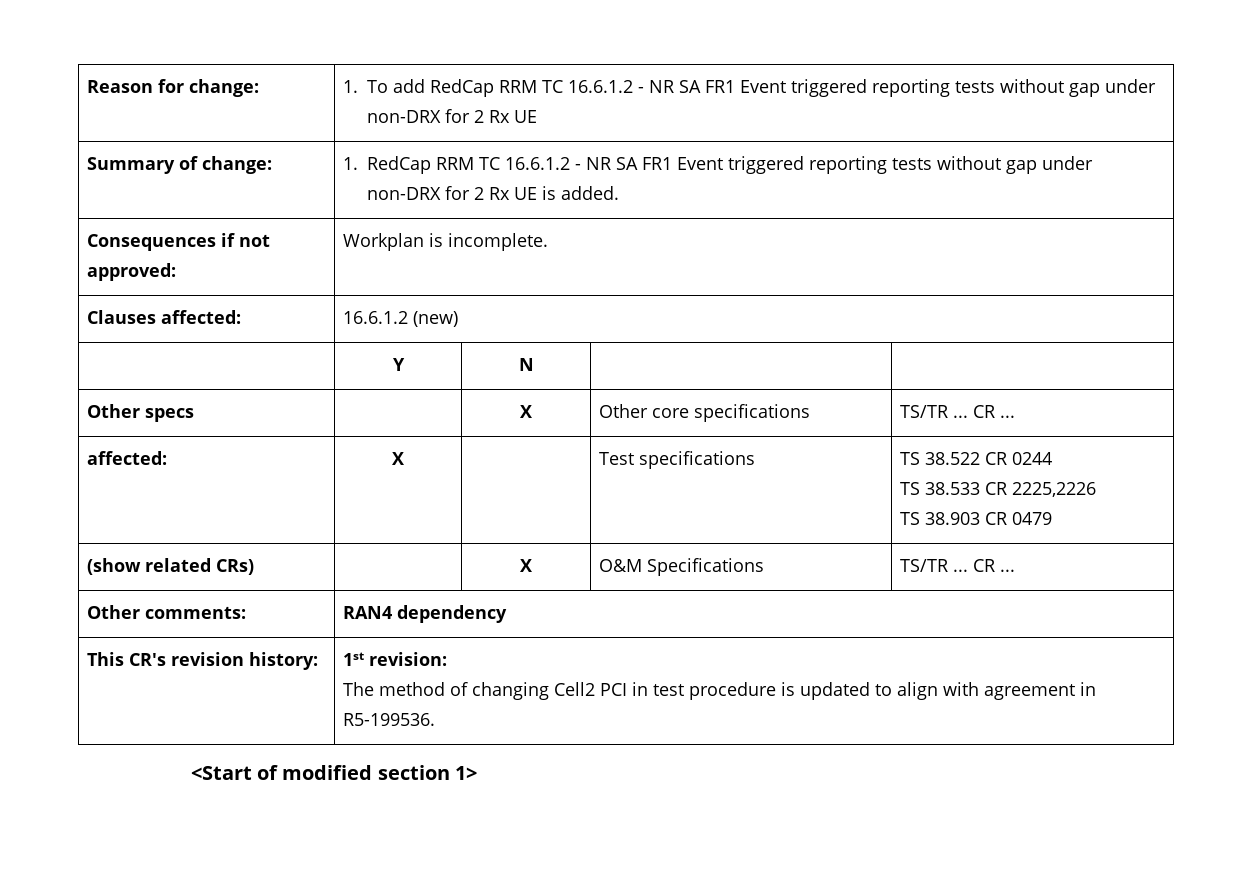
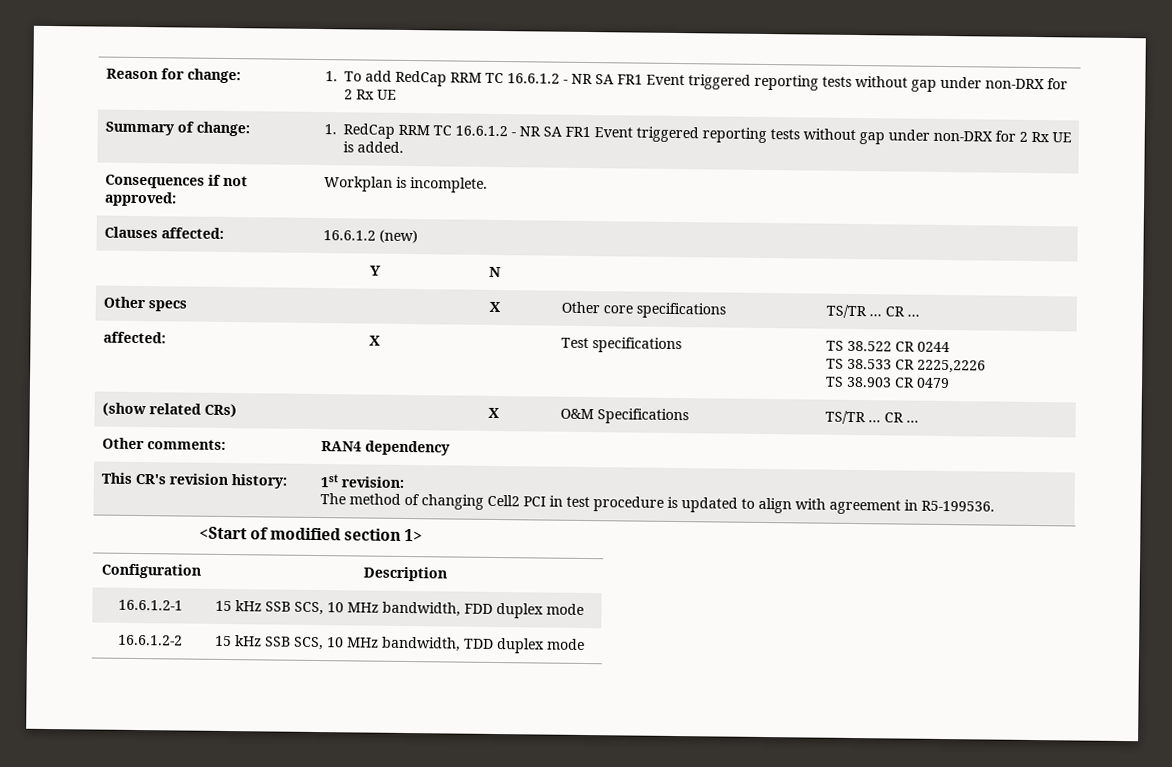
+ Configuration | Description
+ 16.6.1.2-1 | 15 kHz SSB SCS, 10 MHz bandwidth, FDD duplex mode
+ 16.6.1.2-2 | 15 kHz SSB SCS, 10 MHz bandwidth, TDD duplex mode

